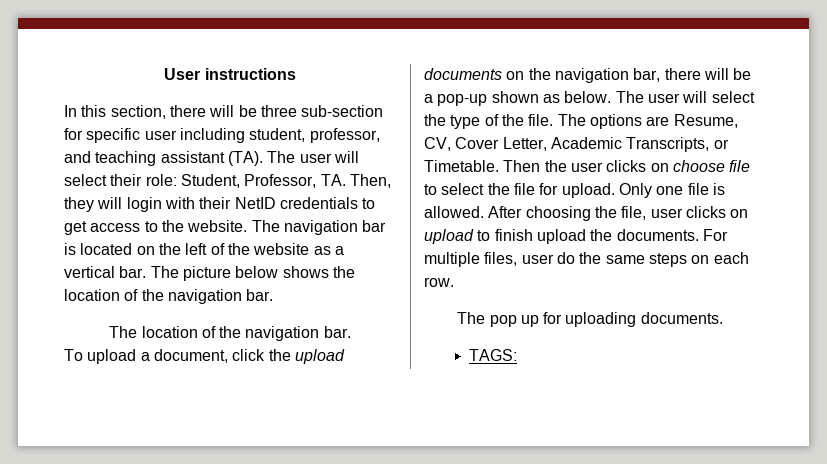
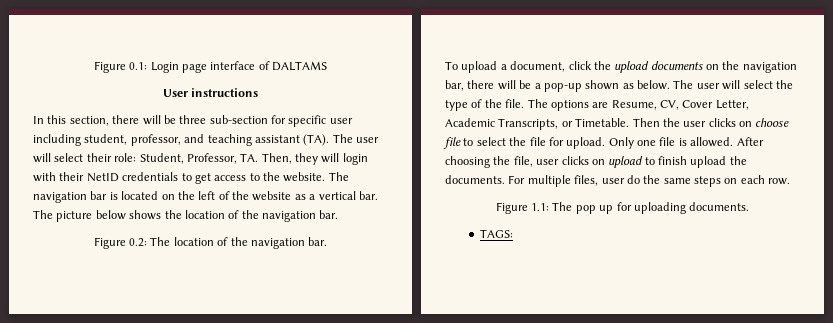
+ Figure 0.1: Login page interface of DALTAMS
- The location of the navigation bar.
+ Figure 0.2: The location of the navigation bar.
- The pop up for uploading documents.
+ Figure 1.1: The pop up for uploading documents.

